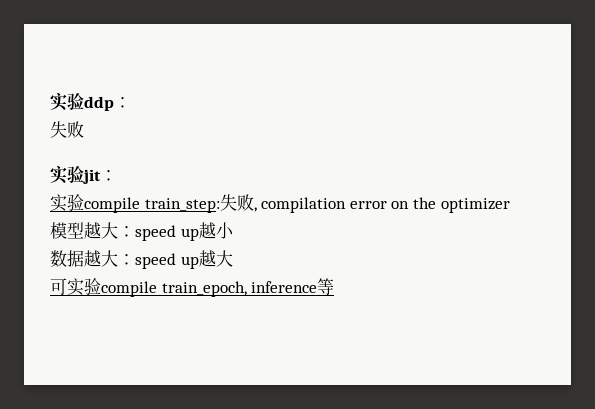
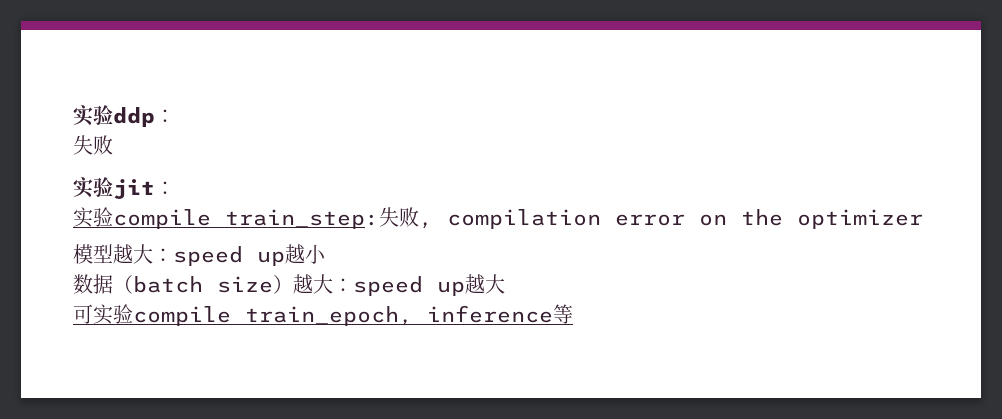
- 数据越大：speed up越大
+ 数据（batch size）越大：speed up越大

